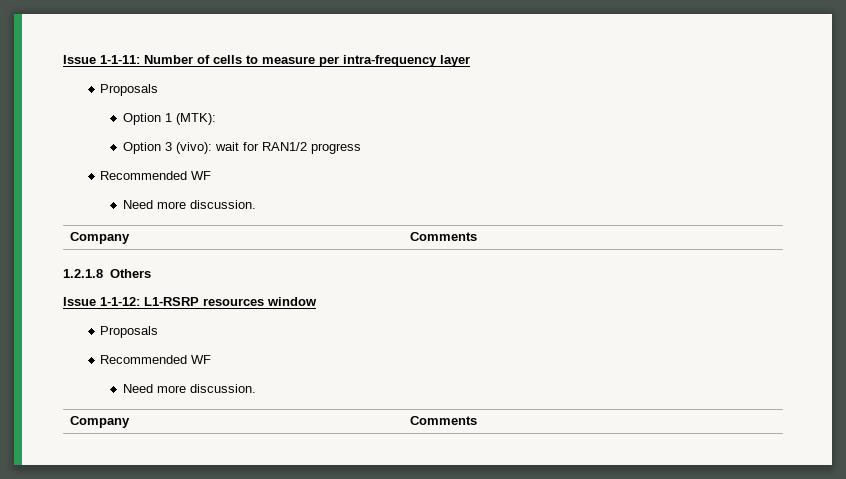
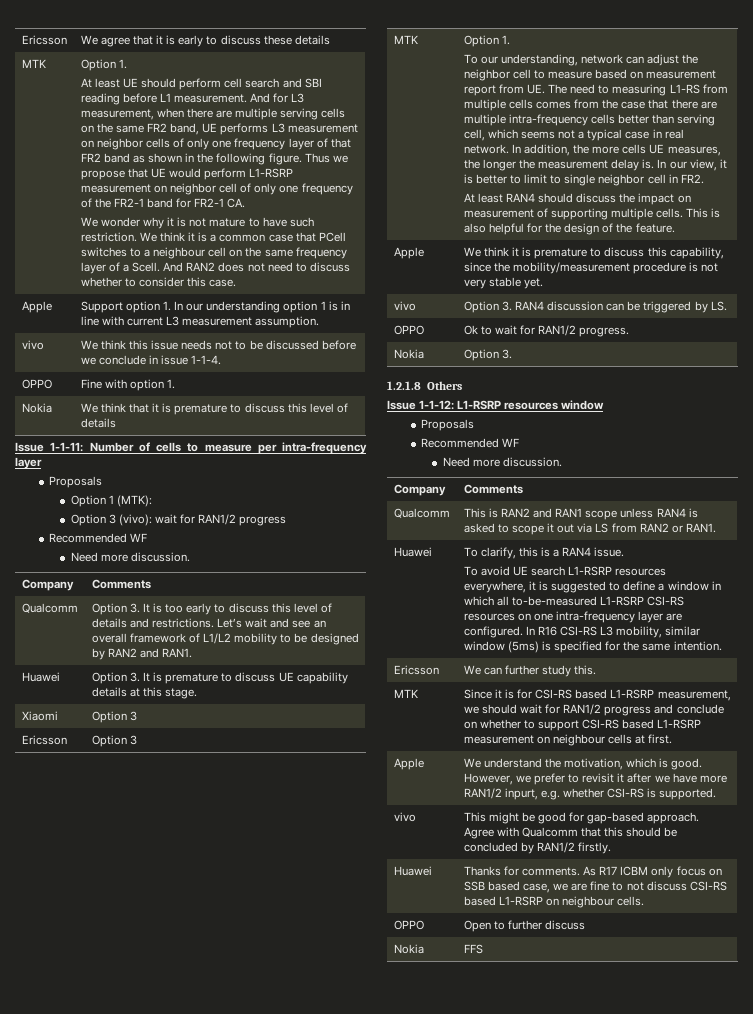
+ Ericsson | We agree that it is early to discuss these details
+ MTK | Option 1.
+ At least UE should perform cell search and SBI reading before L1 measurement. And for L3 measurement, when there are multiple serving cells on the same FR2 band, UE performs L3 measurement on neighbor cells of only one frequency layer of that FR2 band as shown in the following figure. Thus we propose that UE would perform L1-RSRP measurement on neighbor cell of only one frequency of the FR2-1 band for FR2-1 CA.
+ We wonder why it is not mature to have such restriction. We think it is a common case that PCell switches to a neighbour cell on the same frequency layer of a Scell. And RAN2 does not need to discuss whether to consider this case.
+ Apple | Support option 1. In our understanding option 1 is in line with current L3 measurement assumption.
+ vivo | We think this issue needs not to be discussed before we conclude in issue 1-1-4.
+ OPPO | Fine with option 1.
+ Nokia | We think that it is premature to discuss this level of details
+ Qualcomm | Option 3. It is too early to discuss this level of details and restrictions. Let’s wait and see an overall framework of L1/L2 mobility to be designed by RAN2 and RAN1.
+ Huawei | Option 3. It is premature to discuss UE capability details at this stage.
+ Xiaomi | Option 3
+ Ericsson | Option 3
+ MTK | Option 1.
+ To our understanding, network can adjust the neighbor cell to measure based on measurement report from UE. The need to measuring L1-RS from multiple cells comes from the case that there are multiple intra-frequency cells better than serving cell, which seems not a typical case in real network. In addition, the more cells UE measures, the longer the measurement delay is. In our view, it is better to limit to single neighbor cell in FR2.
+ At least RAN4 should discuss the impact on measurement of supporting multiple cells. This is also helpful for the design of the feature.
+ Apple | We think it is premature to discuss this capability, since the mobility/measurement procedure is not very stable yet.
+ vivo | Option 3. RAN4 discussion can be triggered by LS.
+ OPPO | Ok to wait for RAN1/2 progress.
+ Nokia | Option 3.
+ Qualcomm | This is RAN2 and RAN1 scope unless RAN4 is asked to scope it out via LS from RAN2 or RAN1.
+ Huawei | To clarify, this is a RAN4 issue.
+ To avoid UE search L1-RSRP resources everywhere, it is suggested to define a window in which all to-be-measured L1-RSRP CSI-RS resources on one intra-frequency layer are configured. In R16 CSI-RS L3 mobility, similar window (5ms) is specified for the same intention.
+ Ericsson | We can further study this.
+ MTK | Since it is for CSI-RS based L1-RSRP measurement, we should wait for RAN1/2 progress and conclude on whether to support CSI-RS based L1-RSRP measurement on neighbour cells at first.
+ Apple | We understand the motivation, which is good. However, we prefer to revisit it after we have more RAN1/2 inpurt, e.g. whether CSI-RS is supported.
+ vivo | This might be good for gap-based approach. Agree with Qualcomm that this should be concluded by RAN1/2 firstly.
+ Huawei | Thanks for comments. As R17 ICBM only focus on SSB based case, we are fine to not discuss CSI-RS based L1-RSRP on neighbour cells.
+ OPPO | Open to further discuss
+ Nokia | FFS

